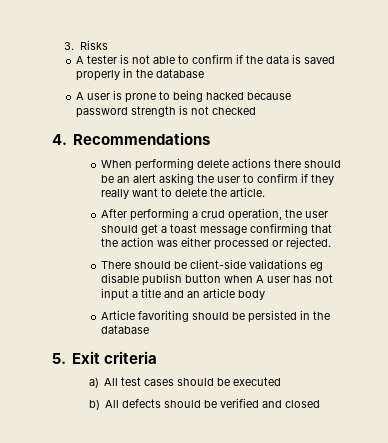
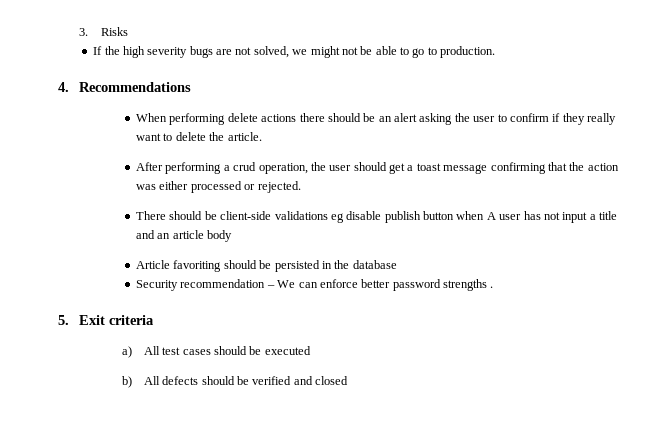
- A tester is not able to confirm if the data is saved properly in the database
- A user is prone to being hacked because password strength is not checked
+ If the high severity bugs are not solved, we might not be able to go to production.
+ Security recommendation – We can enforce better password strengths .

